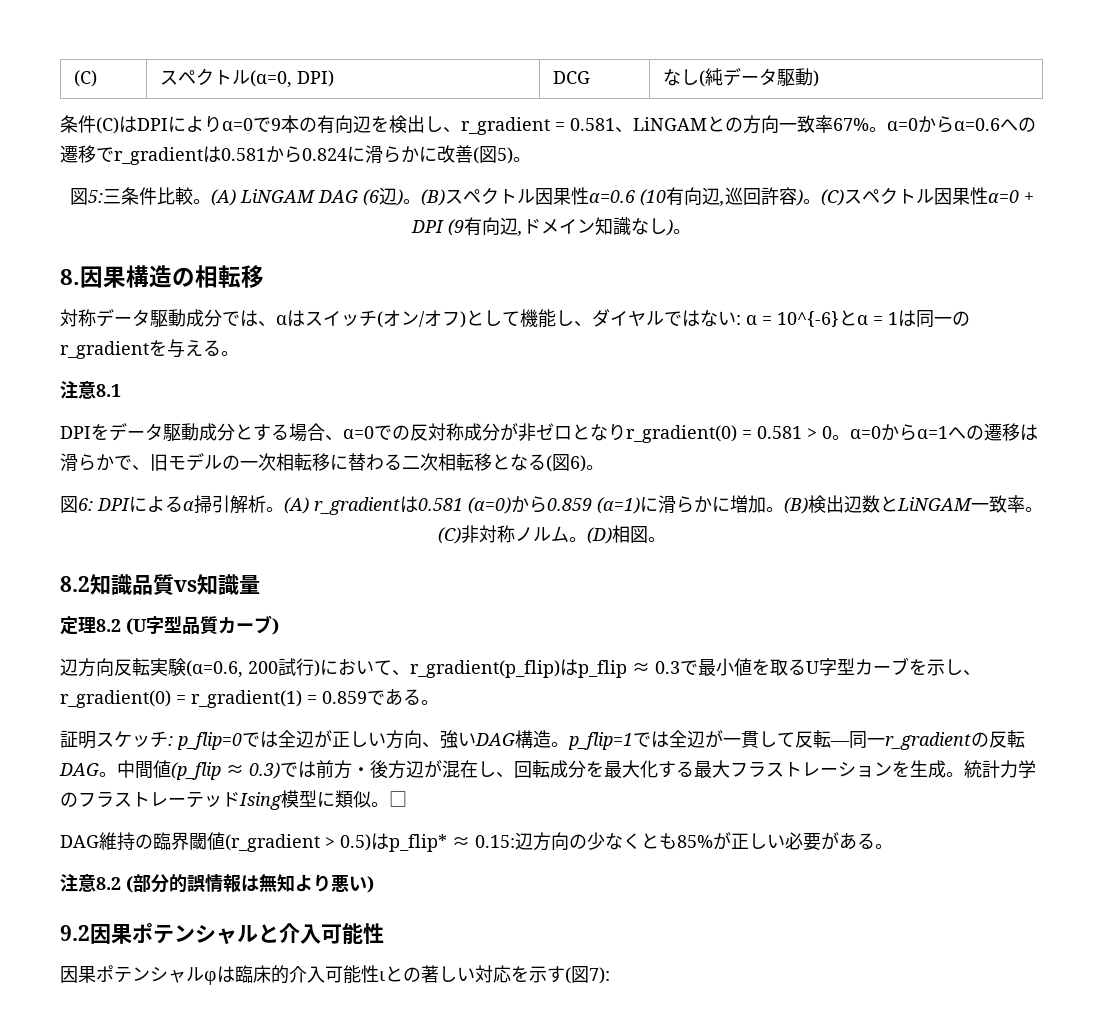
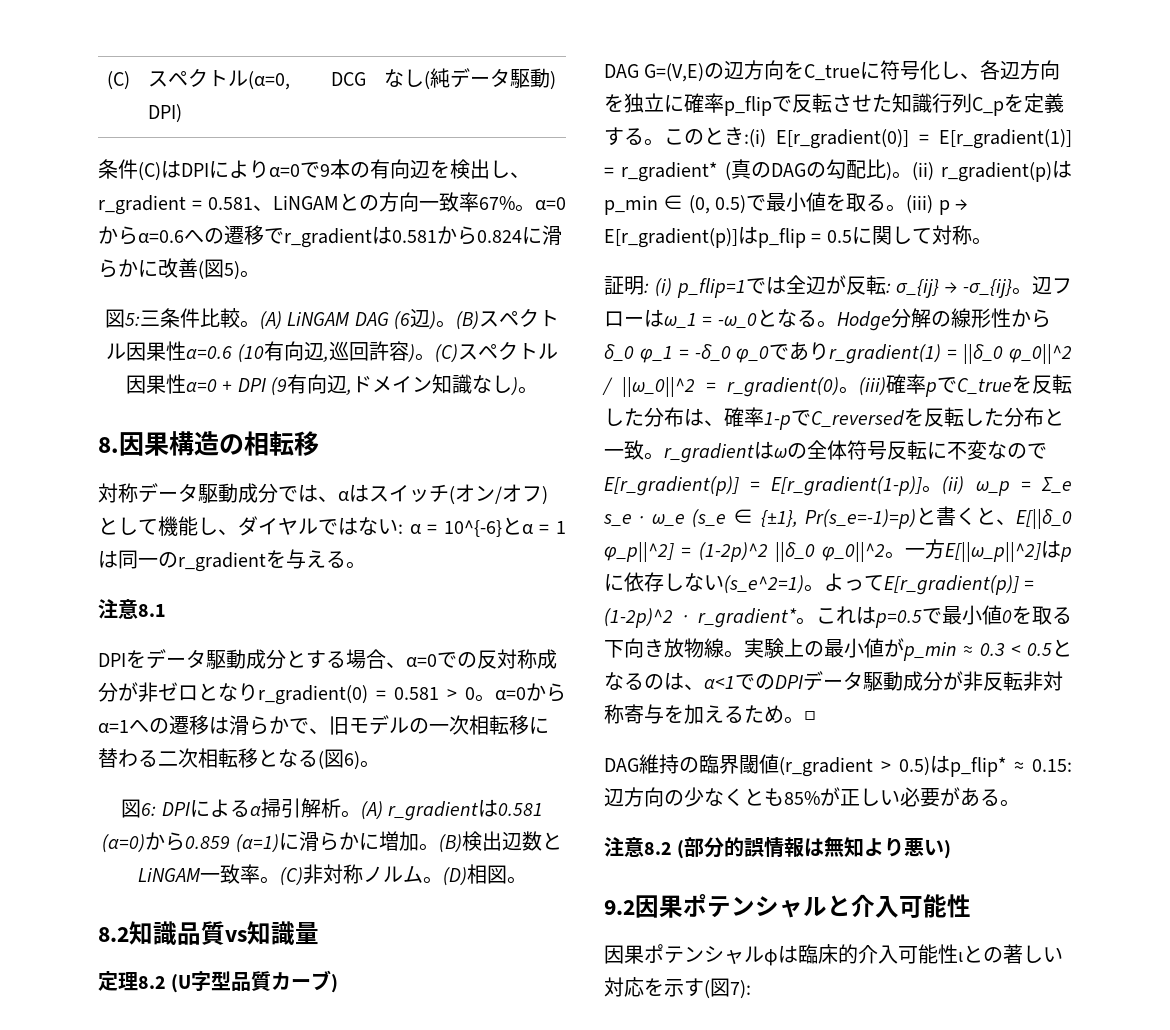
- 辺方向反転実験(α=0.6, 200試行)において、r_gradient(p_flip)はp_flip ≈ 0.3で最小値を取るU字型カーブを示し、r_gradient(0) = r_gradient(1) = 0.859である。
- 証明スケッチ: p_flip=0では全辺が正しい方向、強いDAG構造。p_flip=1では全辺が一貫して反転—同一r_gradientの反転DAG。中間値(p_flip ≈ 0.3)では前方・後方辺が混在し、回転成分を最大化する最大フラストレーションを生成。統計力学のフラストレーテッドIsing模型に類似。
+ DAG G=(V,E)の辺方向をC_trueに符号化し、各辺方向を独立に確率p_flipで反転させた知識行列C_pを定義する。このとき:(i) E[r_gradient(0)] = E[r_gradient(1)] = r_gradient* (真のDAGの勾配比)。(ii) r_gradient(p)はp_min ∈ (0, 0.5)で最小値を取る。(iii) p → E[r_gradient(p)]はp_flip = 0.5に関して対称。
+ 証明: (i) p_flip=1では全辺が反転: σ_{ij} → -σ_{ij}。辺フローはω_1 = -ω_0となる。Hodge分解の線形性からδ_0 φ_1 = -δ_0 φ_0でありr_gradient(1) = ||δ_0 φ_0||^2 / ||ω_0||^2 = r_gradient(0)。(iii)確率pでC_trueを反転した分布は、確率1-pでC_reversedを反転した分布と一致。r_gradientはωの全体符号反転に不変なのでE[r_gradient(p)] = E[r_gradient(1-p)]。(ii) ω_p = Σ_e s_e · ω_e (s_e ∈ {±1}, Pr(s_e=-1)=p)と書くと、E[||δ_0 φ_p||^2] = (1-2p)^2 ||δ_0 φ_0||^2。一方E[||ω_p||^2]はpに依存しない(s_e^2=1)。よってE[r_gradient(p)] = (1-2p)^2 · r_gradient*。これはp=0.5で最小値0を取る下向き放物線。実験上の最小値がp_min ≈ 0.3 < 0.5となるのは、α<1でのDPIデータ駆動成分が非反転非対称寄与を加えるため。

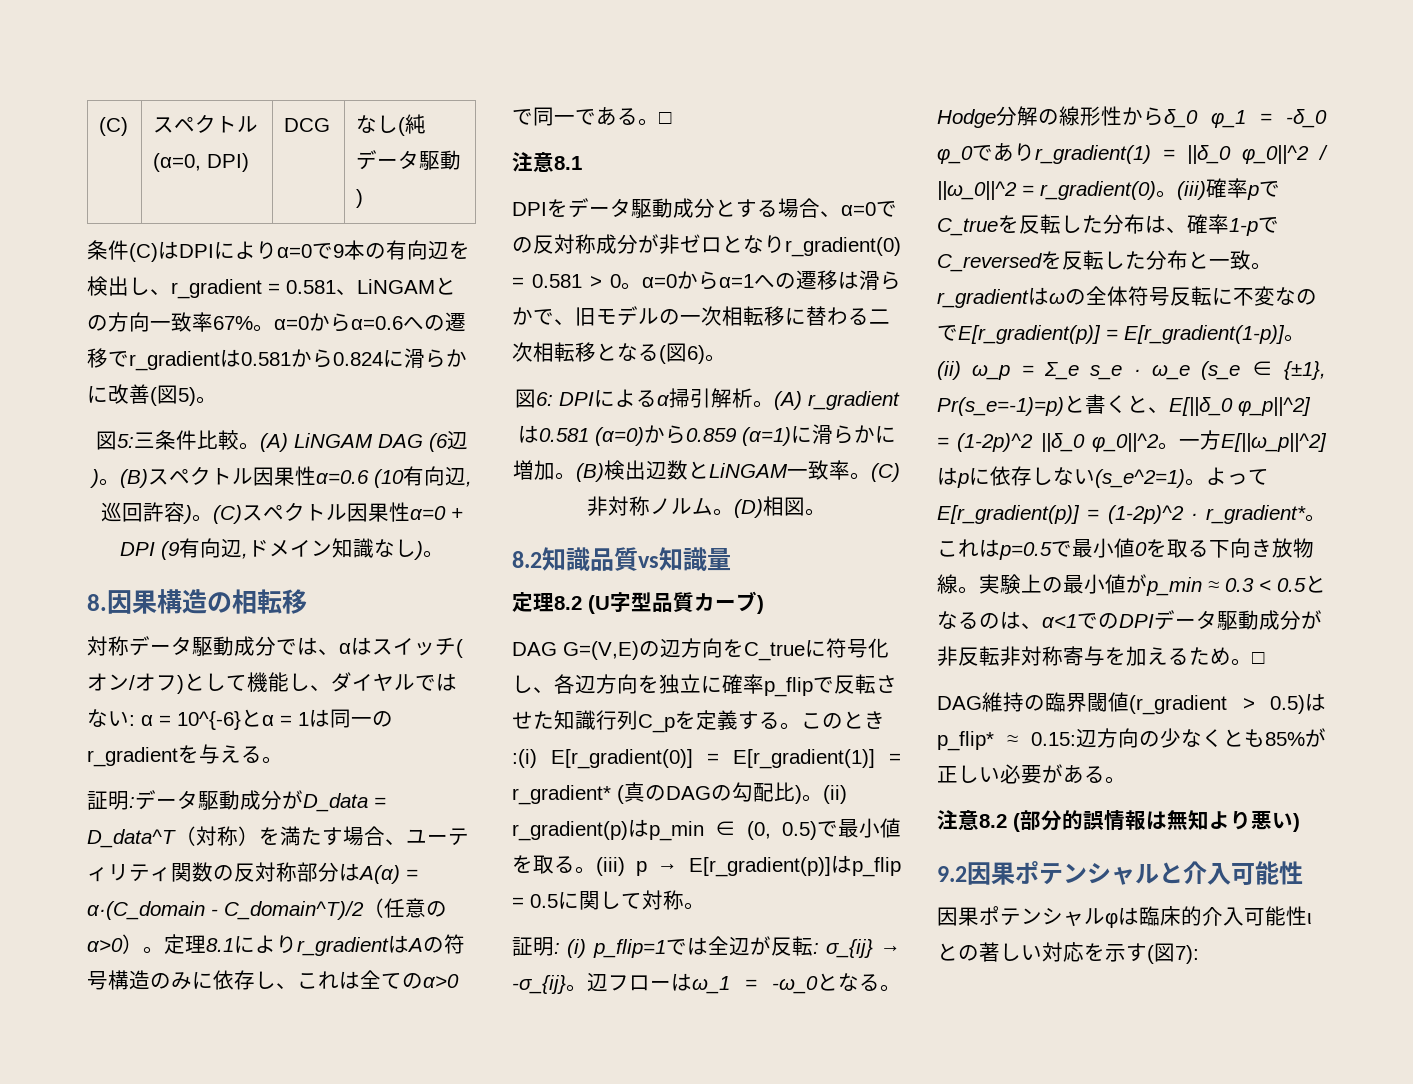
+ 証明:データ駆動成分がD_data = D_data^T（対称）を満たす場合、ユーティリティ関数の反対称部分はA(α) = α·(C_domain - C_domain^T)/2（任意のα>0）。定理8.1によりr_gradientはAの符号構造のみに依存し、これは全てのα>0で同一である。□

